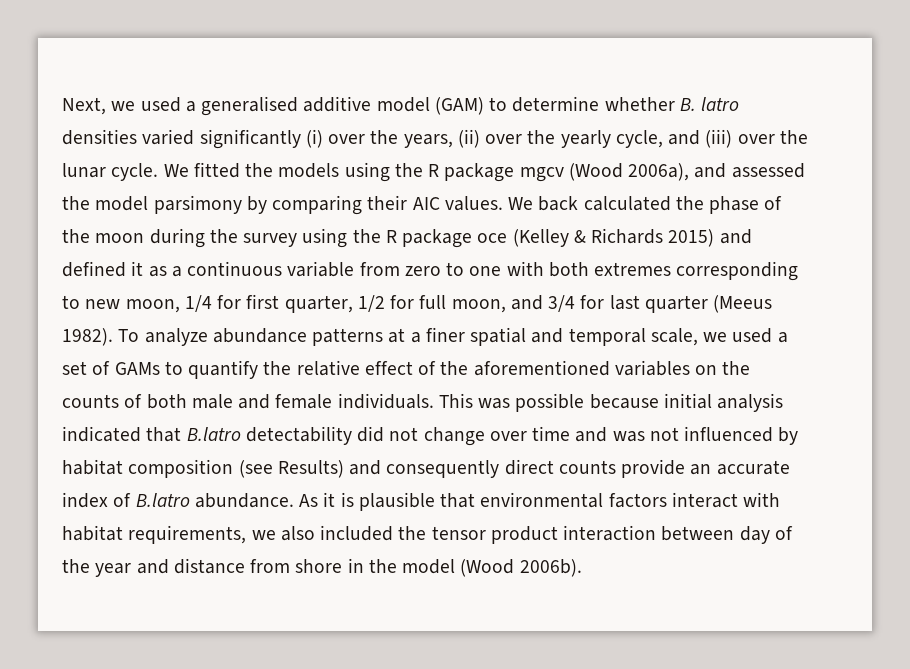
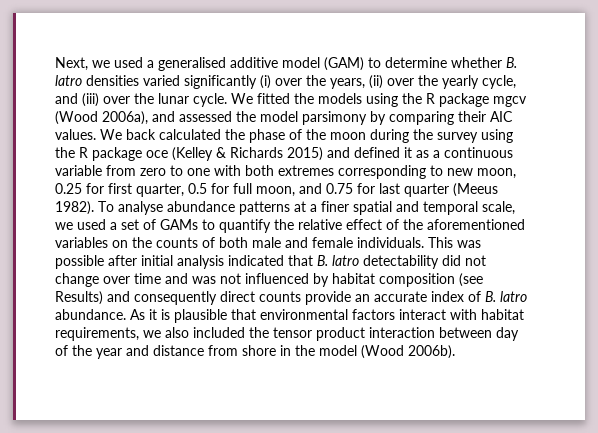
- We back calculated the phase of the moon during the survey using the R package oce (Kelley & Richards 2015) and defined it as a continuous variable from zero to one with both extremes corresponding to new moon, 1/4 for first quarter, 1/2 for full moon, and 3/4 for last quarter (Meeus 1982).
+ We back calculated the phase of the moon during the survey using the R package oce (Kelley & Richards 2015) and defined it as a continuous variable from zero to one with both extremes corresponding to new moon, 0.25 for first quarter, 0.5 for full moon, and 0.75 for last quarter (Meeus 1982).
- To analyze abundance patterns at a finer spatial and temporal scale, we used a set of GAMs to quantify the relative effect of the aforementioned variables on the counts of both male and female individuals.
+ To analyse abundance patterns at a finer spatial and temporal scale, we used a set of GAMs to quantify the relative effect of the aforementioned variables on the counts of both male and female individuals.
- This was possible because initial analysis indicated that B.latro detectability did not change over time and was not influenced by habitat composition (see Results) and consequently direct counts provide an accurate index of B.latro abundance.
+ This was possible after initial analysis indicated that B. latro detectability did not change over time and was not influenced by habitat composition (see Results) and consequently direct counts provide an accurate index of B. latro abundance.

